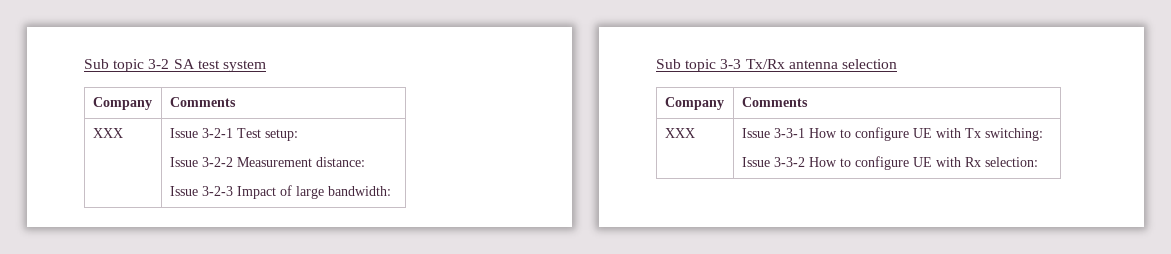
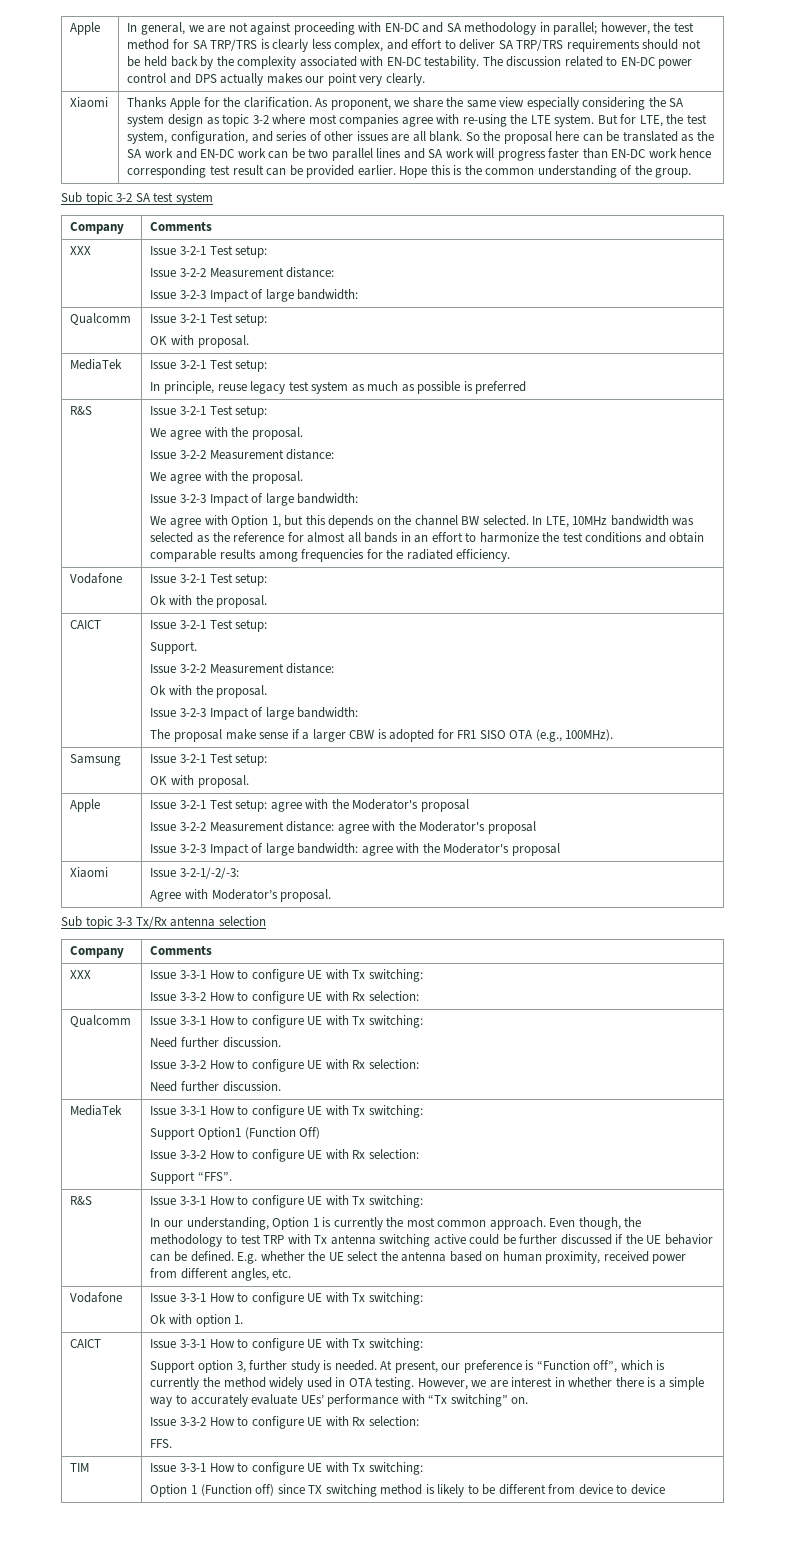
+ Apple | In general, we are not against proceeding with EN-DC and SA methodology in parallel; however, the test method for SA TRP/TRS is clearly less complex, and effort to deliver SA TRP/TRS requirements should not be held back by the complexity associated with EN-DC testability. The discussion related to EN-DC power control and DPS actually makes our point very clearly.
+ Xiaomi | Thanks Apple for the clarification. As proponent, we share the same view especially considering the SA system design as topic 3-2 where most companies agree with re-using the LTE system. But for LTE, the test system, configuration, and series of other issues are all blank. So the proposal here can be translated as the SA work and EN-DC work can be two parallel lines and SA work will progress faster than EN-DC work hence corresponding test result can be provided earlier. Hope this is the common understanding of the group.
+ Qualcomm | Issue 3-2-1 Test setup:
+ OK with proposal.
+ MediaTek | Issue 3-2-1 Test setup:
+ In principle, reuse legacy test system as much as possible is preferred
+ R&S | Issue 3-2-1 Test setup:
+ We agree with the proposal.
+ Issue 3-2-2 Measurement distance:
+ We agree with the proposal.
+ Issue 3-2-3 Impact of large bandwidth:
+ We agree with Option 1, but this depends on the channel BW selected. In LTE, 10MHz bandwidth was selected as the reference for almost all bands in an effort to harmonize the test conditions and obtain comparable results among frequencies for the radiated efficiency.
+ Vodafone | Issue 3-2-1 Test setup:
+ Ok with the proposal.
+ CAICT | Issue 3-2-1 Test setup:
+ Support.
+ Issue 3-2-2 Measurement distance:
+ Ok with the proposal.
+ Issue 3-2-3 Impact of large bandwidth:
+ The proposal make sense if a larger CBW is adopted for FR1 SISO OTA (e.g., 100MHz).
+ Samsung | Issue 3-2-1 Test setup:
+ OK with proposal.
+ Apple | Issue 3-2-1 Test setup: agree with the Moderator's proposal
+ Issue 3-2-2 Measurement distance: agree with the Moderator's proposal
+ Issue 3-2-3 Impact of large bandwidth: agree with the Moderator's proposal
+ Xiaomi | Issue 3-2-1/-2/-3:
+ Agree with Moderator’s proposal.
+ Qualcomm | Issue 3-3-1 How to configure UE with Tx switching:
+ Need further discussion.
+ Issue 3-3-2 How to configure UE with Rx selection:
+ Need further discussion.
+ MediaTek | Issue 3-3-1 How to configure UE with Tx switching:
+ Support Option1 (Function Off)
+ Issue 3-3-2 How to configure UE with Rx selection:
+ Support “FFS”.
+ R&S | Issue 3-3-1 How to configure UE with Tx switching:
+ In our understanding, Option 1 is currently the most common approach. Even though, the methodology to test TRP with Tx antenna switching active could be further discussed if the UE behavior can be defined. E.g. whether the UE select the antenna based on human proximity, received power from different angles, etc.
+ Vodafone | Issue 3-3-1 How to configure UE with Tx switching:
+ Ok with option 1.
+ CAICT | Issue 3-3-1 How to configure UE with Tx switching:
+ Support option 3, further study is needed. At present, our preference is “Function off”, which is currently the method widely used in OTA testing. However, we are interest in whether there is a simple way to accurately evaluate UEs’ performance with “Tx switching” on.
+ Issue 3-3-2 How to configure UE with Rx selection:
+ FFS.
+ TIM | Issue 3-3-1 How to configure UE with Tx switching:
+ Option 1 (Function off) since TX switching method is likely to be different from device to device

